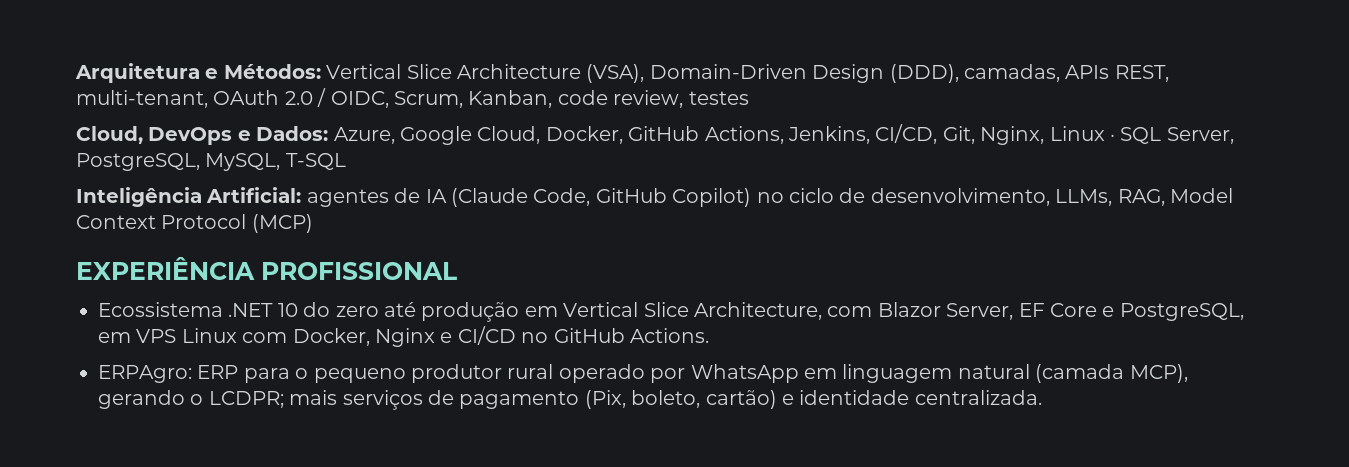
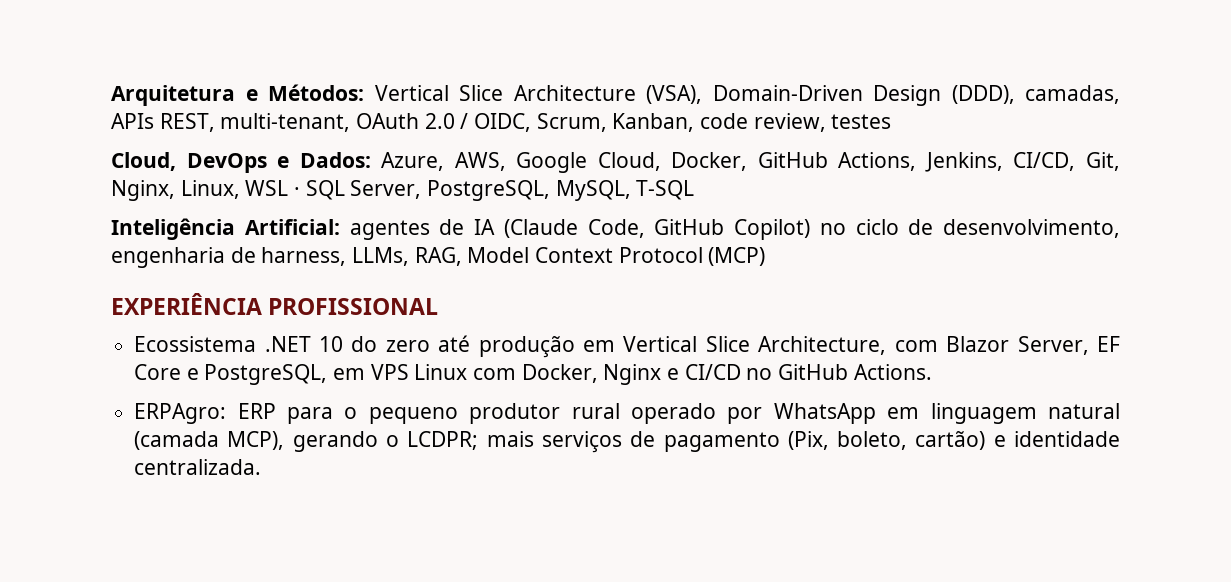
- Cloud, DevOps e Dados: Azure, Google Cloud, Docker, GitHub Actions, Jenkins, CI/CD, Git, Nginx, Linux · SQL Server, PostgreSQL, MySQL, T-SQL
+ Cloud, DevOps e Dados: Azure, AWS, Google Cloud, Docker, GitHub Actions, Jenkins, CI/CD, Git, Nginx, Linux, WSL · SQL Server, PostgreSQL, MySQL, T-SQL
- Inteligência Artificial: agentes de IA (Claude Code, GitHub Copilot) no ciclo de desenvolvimento, LLMs, RAG, Model Context Protocol (MCP)
+ Inteligência Artificial: agentes de IA (Claude Code, GitHub Copilot) no ciclo de desenvolvimento, engenharia de harness, LLMs, RAG, Model Context Protocol (MCP)

